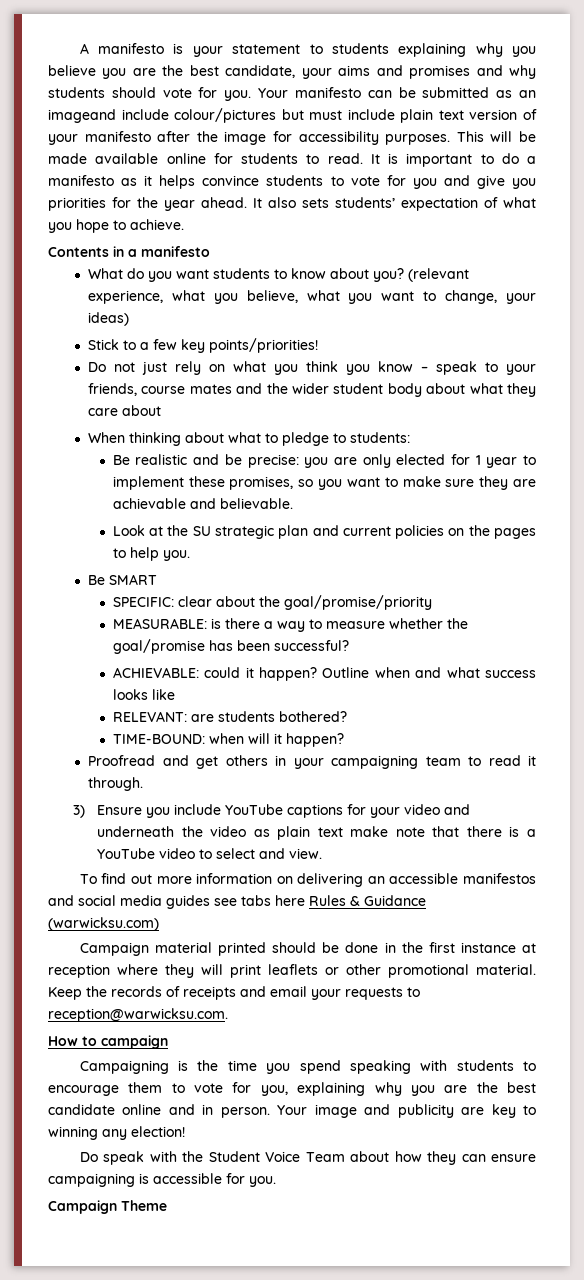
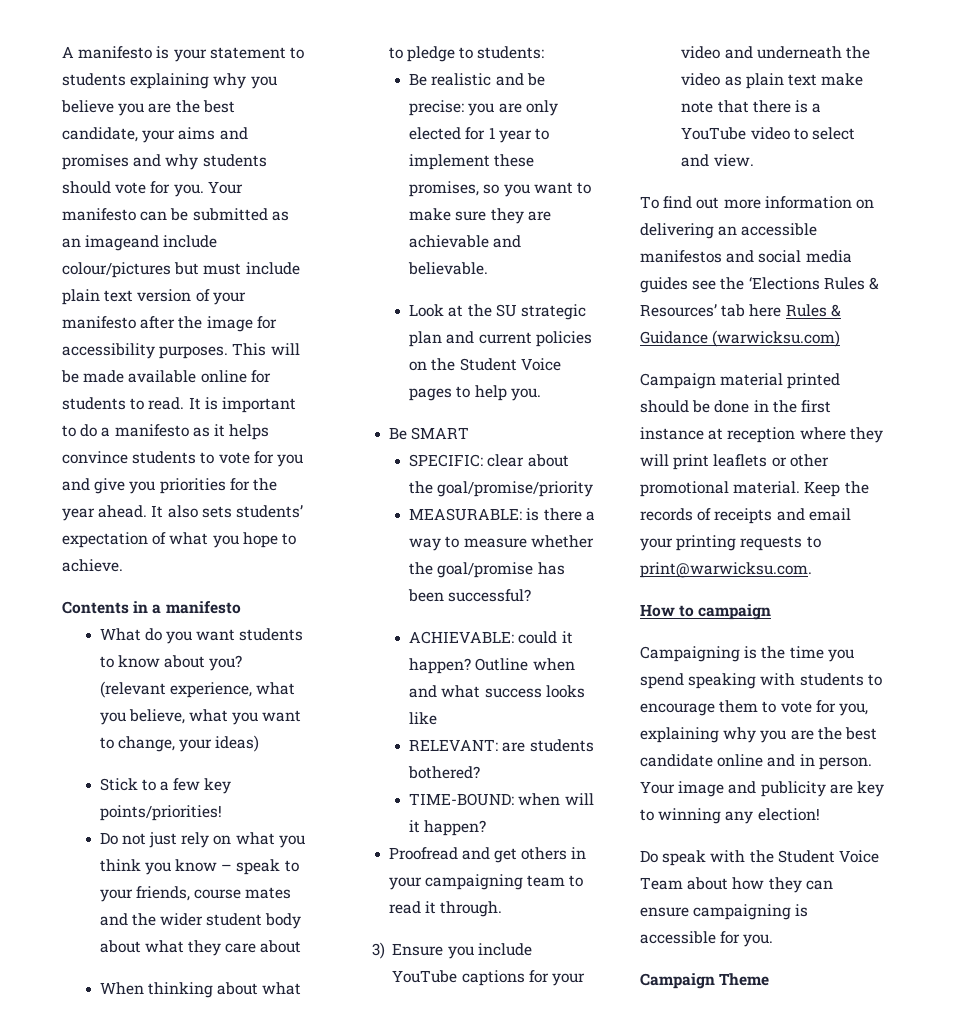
- Look at the SU strategic plan and current policies on the pages to help you.
+ Look at the SU strategic plan and current policies on the Student Voice pages to help you.
- To find out more information on delivering an accessible manifestos and social media guides see tabs here Rules & Guidance (warwicksu.com)
+ To find out more information on delivering an accessible manifestos and social media guides see the ‘Elections Rules & Resources’ tab here Rules & Guidance (warwicksu.com)
- Keep the records of receipts and email your requests to reception@warwicksu.com.
+ Keep the records of receipts and email your printing requests to print@warwicksu.com.

